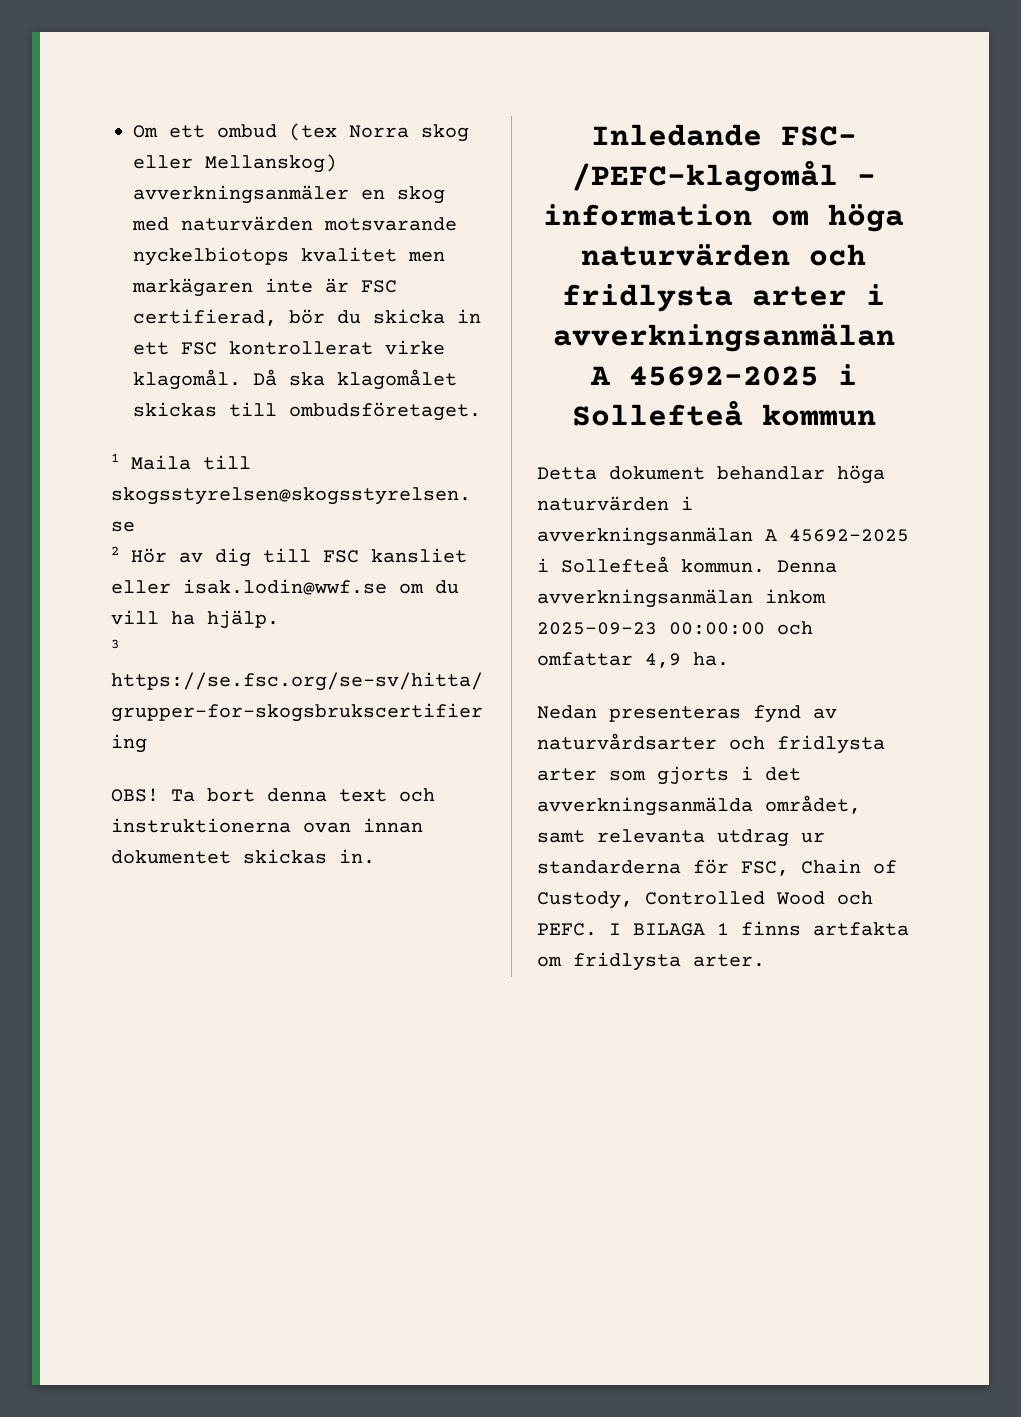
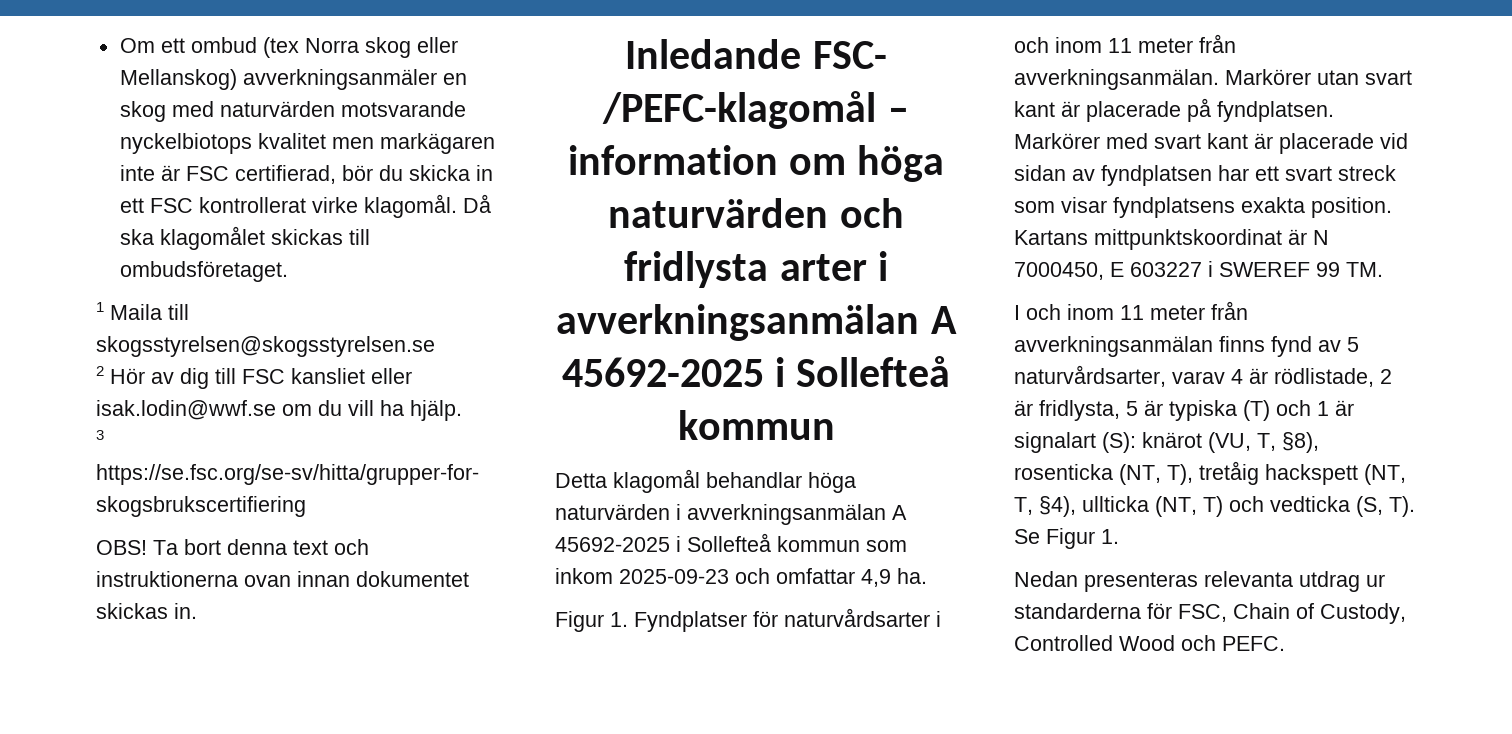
- Detta dokument behandlar höga naturvärden i avverkningsanmälan A 45692-2025 i Sollefteå kommun. Denna avverkningsanmälan inkom 2025-09-23 00:00:00 och omfattar 4,9 ha.
+ Detta klagomål behandlar höga naturvärden i avverkningsanmälan A 45692-2025 i Sollefteå kommun som inkom 2025-09-23 och omfattar 4,9 ha.
- Nedan presenteras fynd av naturvårdsarter och fridlysta arter som gjorts i det avverkningsanmälda området, samt relevanta utdrag ur standarderna för FSC, Chain of Custody, Controlled Wood och PEFC. I BILAGA 1 finns artfakta om fridlysta arter.
+ Figur 1. Fyndplatser för naturvårdsarter i och inom 11 meter från avverkningsanmälan. Markörer utan svart kant är placerade på fyndplatsen. Markörer med svart kant är placerade vid sidan av fyndplatsen har ett svart streck som visar fyndplatsens exakta position. Kartans mittpunktskoordinat är N 7000450, E 603227 i SWEREF 99 TM.
+ I och inom 11 meter från avverkningsanmälan finns fynd av 5 naturvårdsarter, varav 4 är rödlistade, 2 är fridlysta, 5 är typiska (T) och 1 är signalart (S): knärot (VU, T, §8), rosenticka (NT, T), tretåig hackspett (NT, T, §4), ullticka (NT, T) och vedticka (S, T). Se Figur 1.
+ Nedan presenteras relevanta utdrag ur standarderna för FSC, Chain of Custody, Controlled Wood och PEFC.

